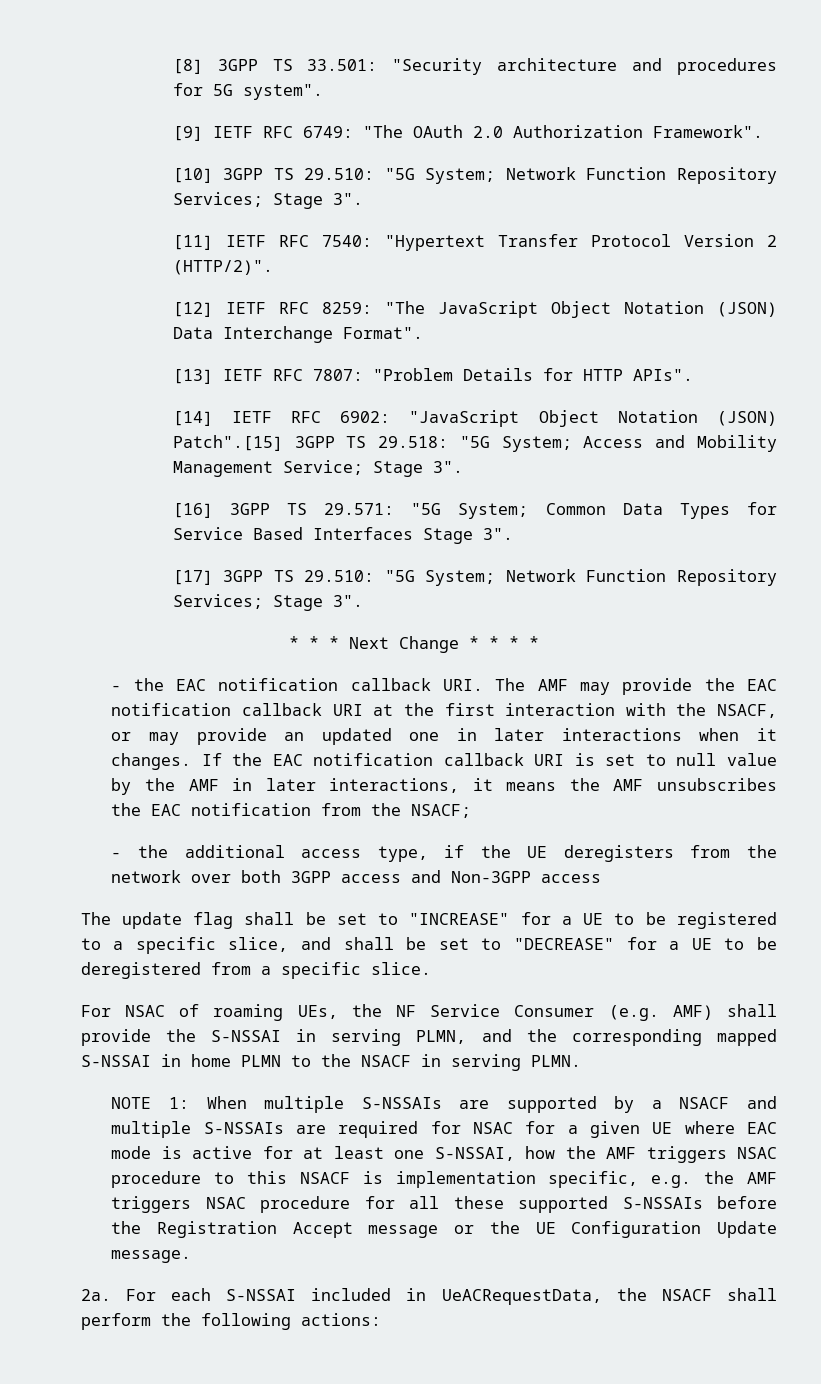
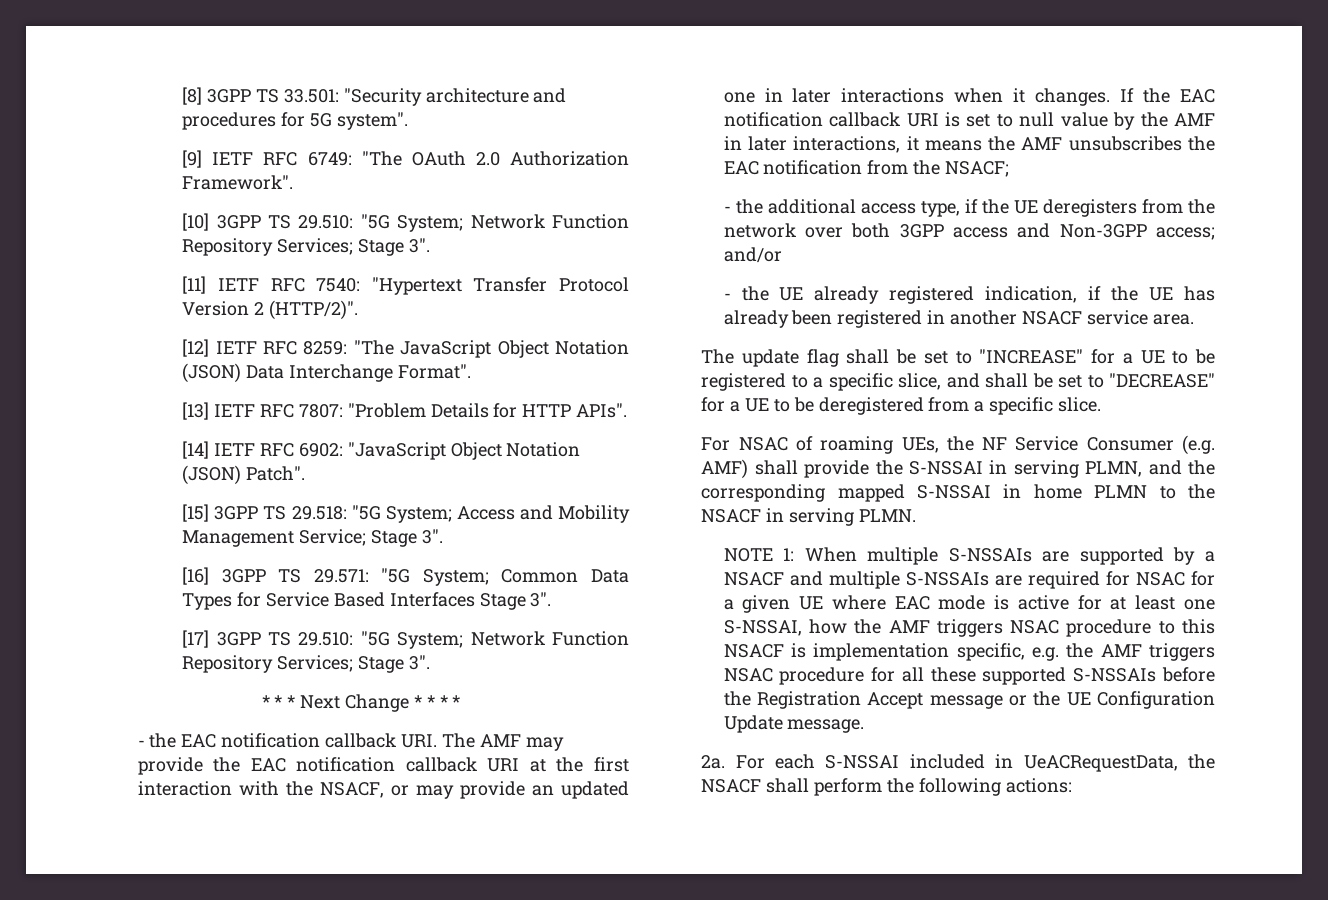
- [14] IETF RFC 6902: "JavaScript Object Notation (JSON) Patch".[15] 3GPP TS 29.518: "5G System; Access and Mobility Management Service; Stage 3".
+ [14] IETF RFC 6902: "JavaScript Object Notation (JSON) Patch".
+ [15] 3GPP TS 29.518: "5G System; Access and Mobility Management Service; Stage 3".
- - the additional access type, if the UE deregisters from the network over both 3GPP access and Non-3GPP access
+ - the additional access type, if the UE deregisters from the network over both 3GPP access and Non-3GPP access; and/or
+ - the UE already registered indication, if the UE has already been registered in another NSACF service area.

